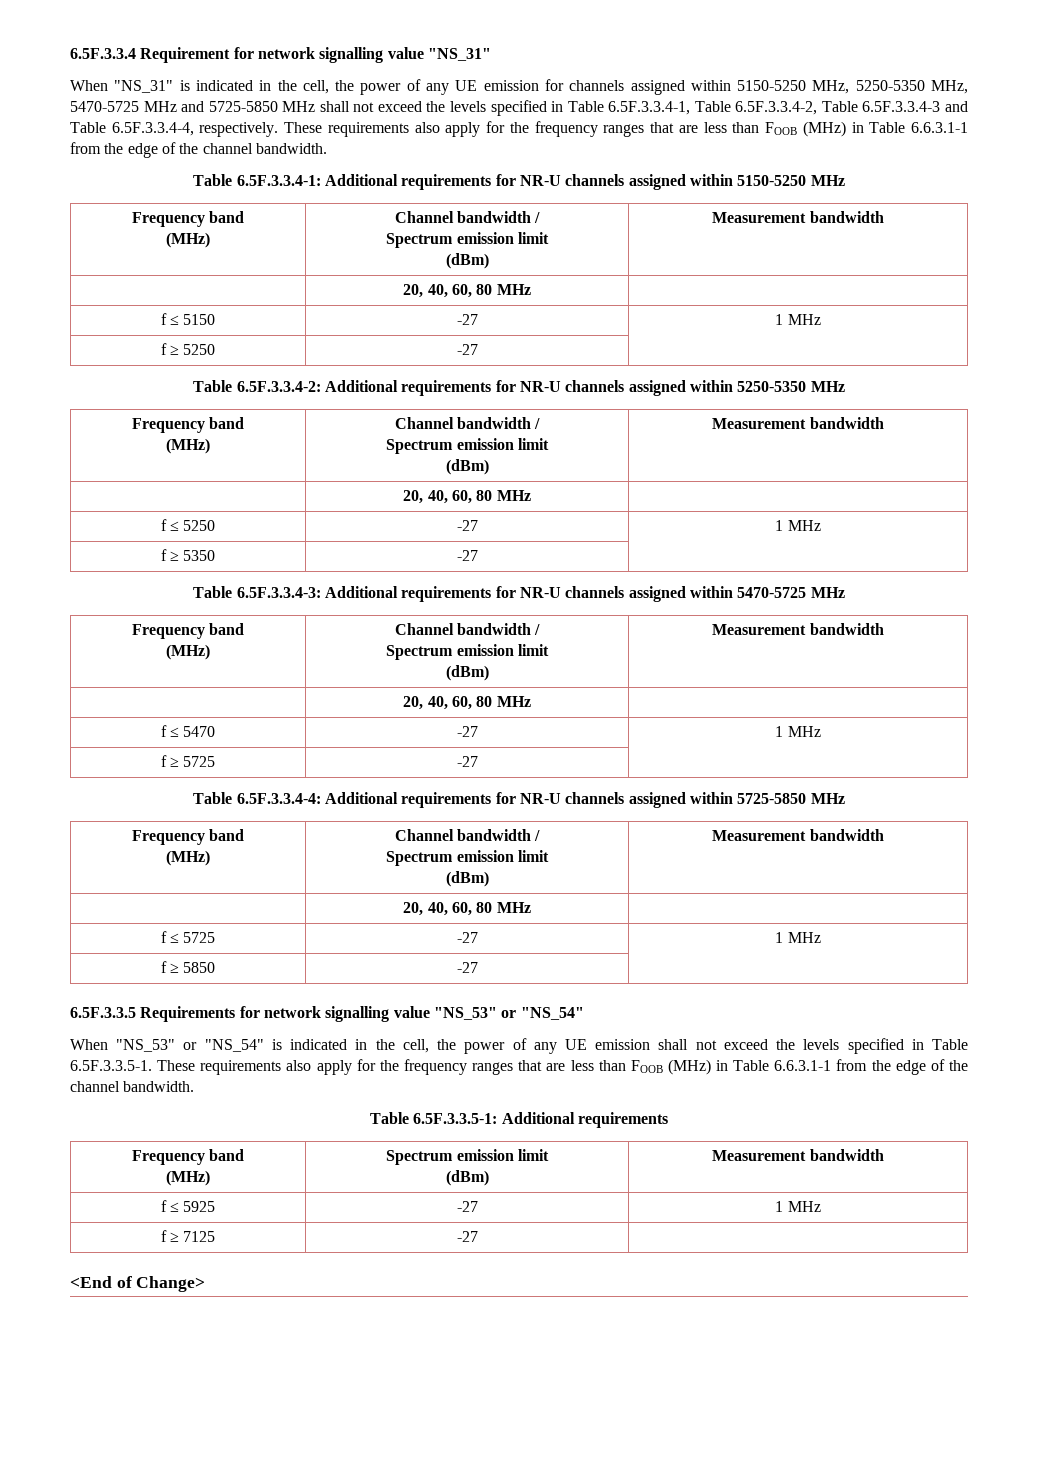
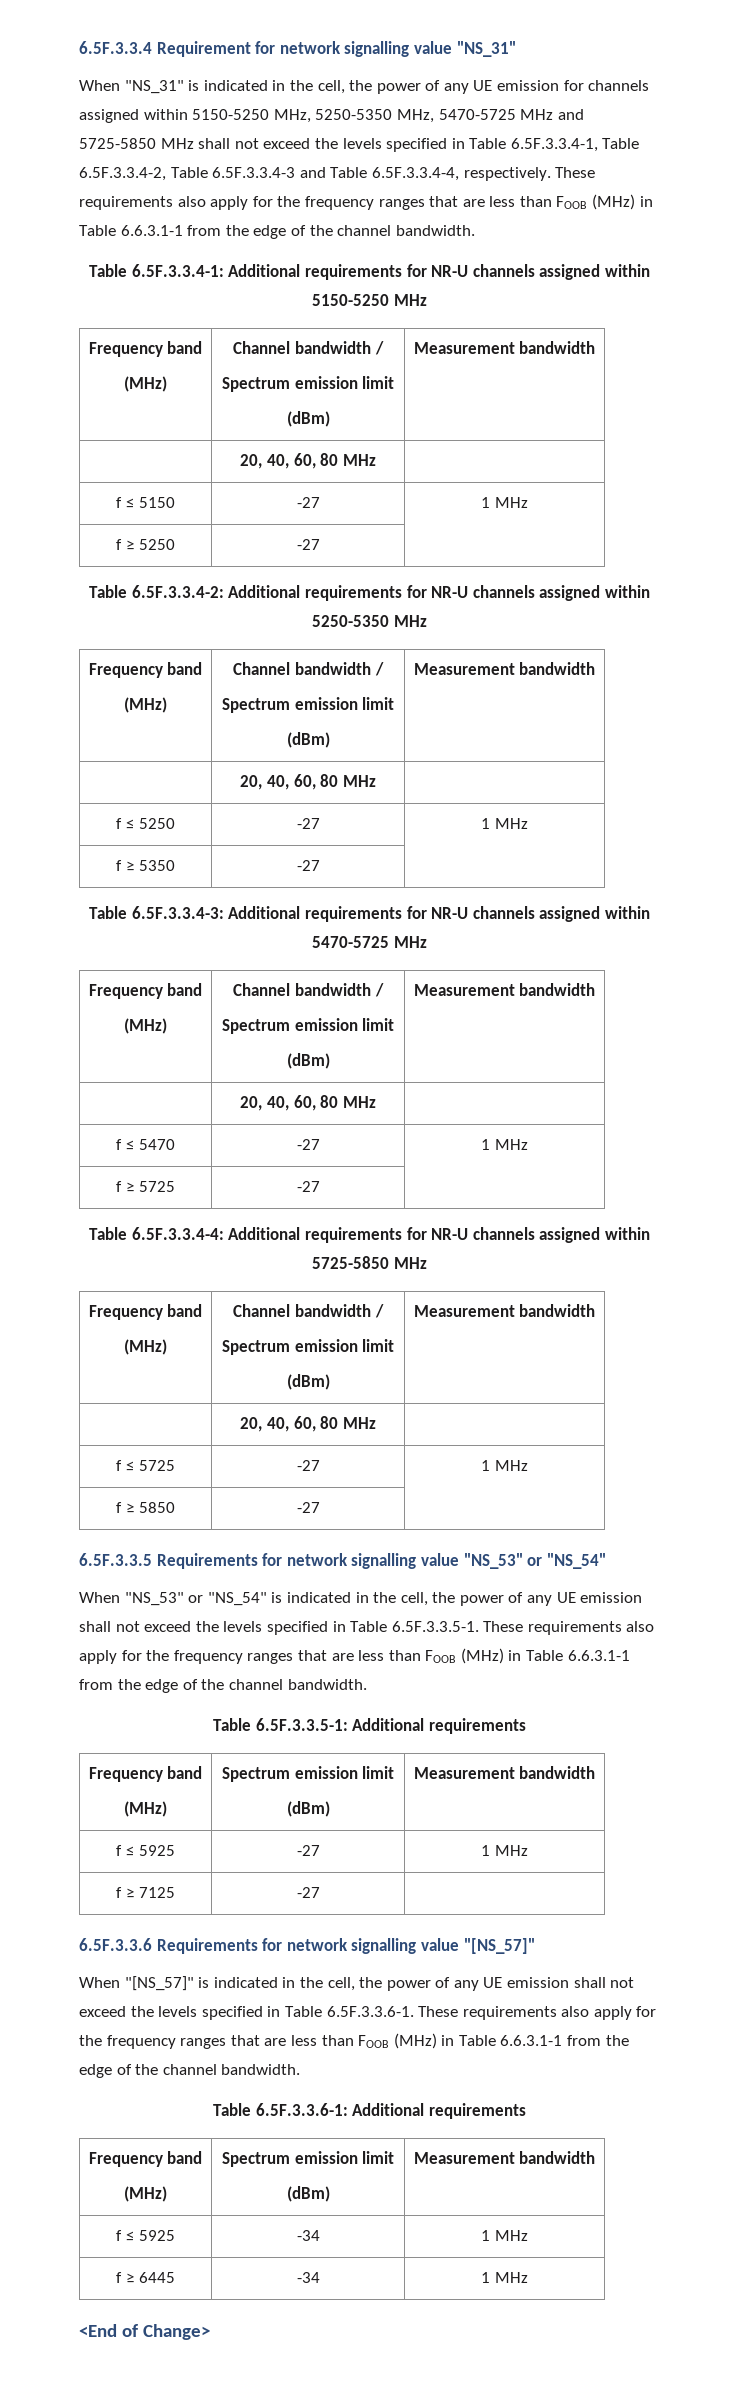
+ 6.5F.3.3.6 Requirements for network signalling value "[NS_57]"
+ When "[NS_57]" is indicated in the cell, the power of any UE emission shall not exceed the levels specified in Table 6.5F.3.3.6-1. These requirements also apply for the frequency ranges that are less than FOOB (MHz) in Table 6.6.3.1-1 from the edge of the channel bandwidth.
+ Table 6.5F.3.3.6-1: Additional requirements
+ Frequency band
+ (MHz) | Spectrum emission limit
+ (dBm) | Measurement bandwidth
+ f ≤ 5925 | -34 | 1 MHz
+ f ≥ 6445 | -34 | 1 MHz

